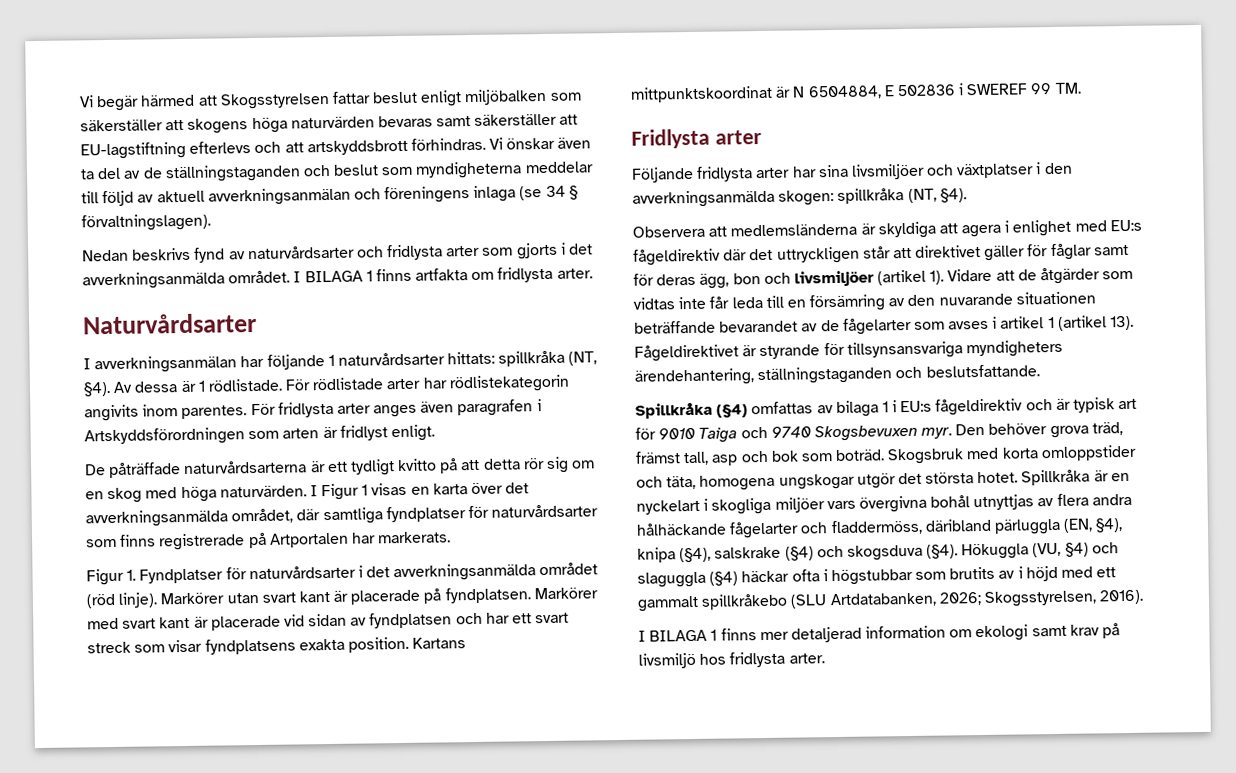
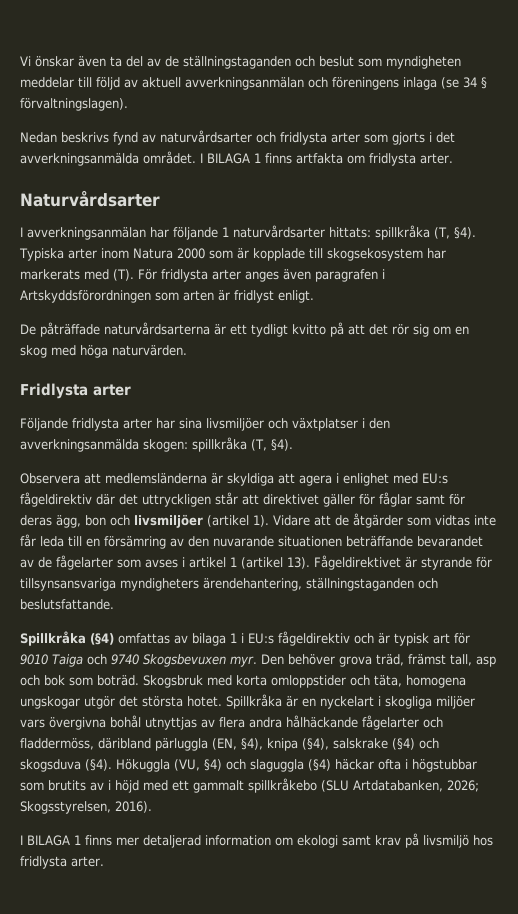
- Vi begär härmed att Skogsstyrelsen fattar beslut enligt miljöbalken som säkerställer att skogens höga naturvärden bevaras samt säkerställer att EU-lagstiftning efterlevs och att artskyddsbrott förhindras. Vi önskar även ta del av de ställningstaganden och beslut som myndigheterna meddelar till följd av aktuell avverkningsanmälan och föreningens inlaga (se 34 § förvaltningslagen).
+ Vi önskar även ta del av de ställningstaganden och beslut som myndigheten meddelar till följd av aktuell avverkningsanmälan och föreningens inlaga (se 34 § förvaltningslagen).
- I avverkningsanmälan har följande 1 naturvårdsarter hittats: spillkråka (NT, §4). Av dessa är 1 rödlistade. För rödlistade arter har rödlistekategorin angivits inom parentes. För fridlysta arter anges även paragrafen i Artskyddsförordningen som arten är fridlyst enligt.
+ I avverkningsanmälan har följande 1 naturvårdsarter hittats: spillkråka (T, §4). Typiska arter inom Natura 2000 som är kopplade till skogsekosystem har markerats med (T). För fridlysta arter anges även paragrafen i Artskyddsförordningen som arten är fridlyst enligt.
- De påträffade naturvårdsarterna är ett tydligt kvitto på att detta rör sig om en skog med höga naturvärden. I Figur 1 visas en karta över det avverkningsanmälda området, där samtliga fyndplatser för naturvårdsarter som finns registrerade på Artportalen har markerats.
- Figur 1. Fyndplatser för naturvårdsarter i det avverkningsanmälda området (röd linje). Markörer utan svart kant är placerade på fyndplatsen. Markörer med svart kant är placerade vid sidan av fyndplatsen och har ett svart streck som visar fyndplatsens exakta position. Kartans mittpunktskoordinat är N 6504884, E 502836 i SWEREF 99 TM.
+ De påträffade naturvårdsarterna är ett tydligt kvitto på att det rör sig om en skog med höga naturvärden.
- Följande fridlysta arter har sina livsmiljöer och växtplatser i den avverkningsanmälda skogen: spillkråka (NT, §4).
+ Följande fridlysta arter har sina livsmiljöer och växtplatser i den avverkningsanmälda skogen: spillkråka (T, §4).

